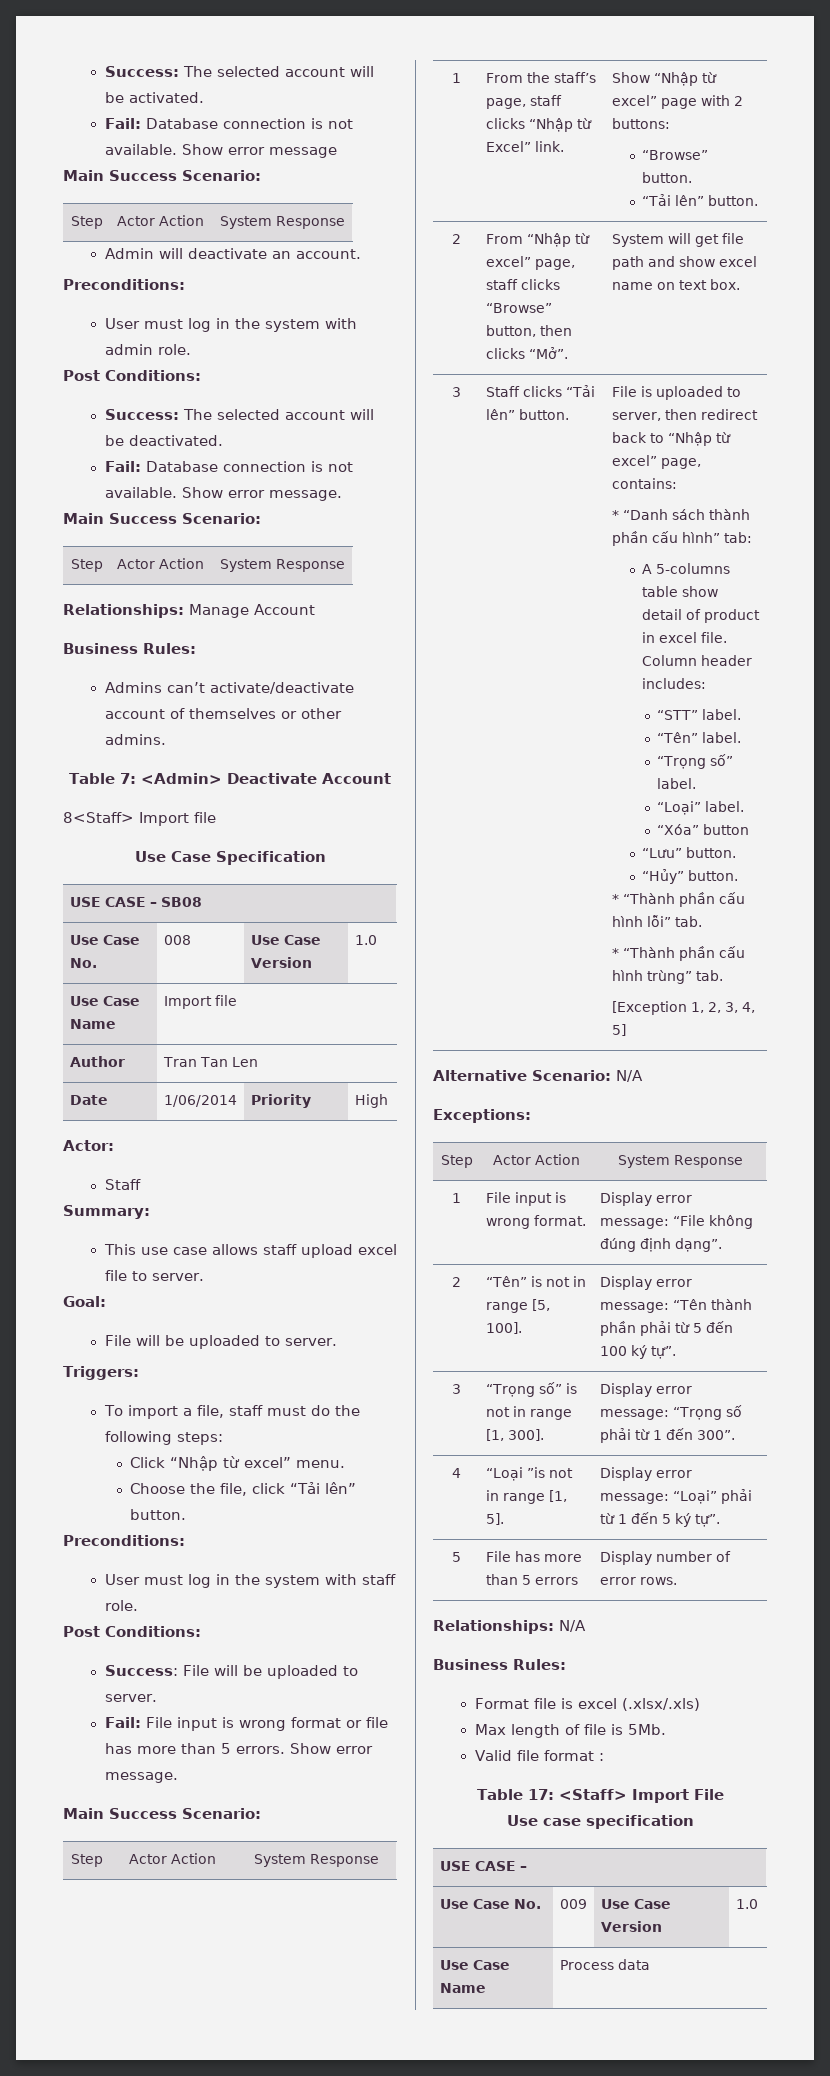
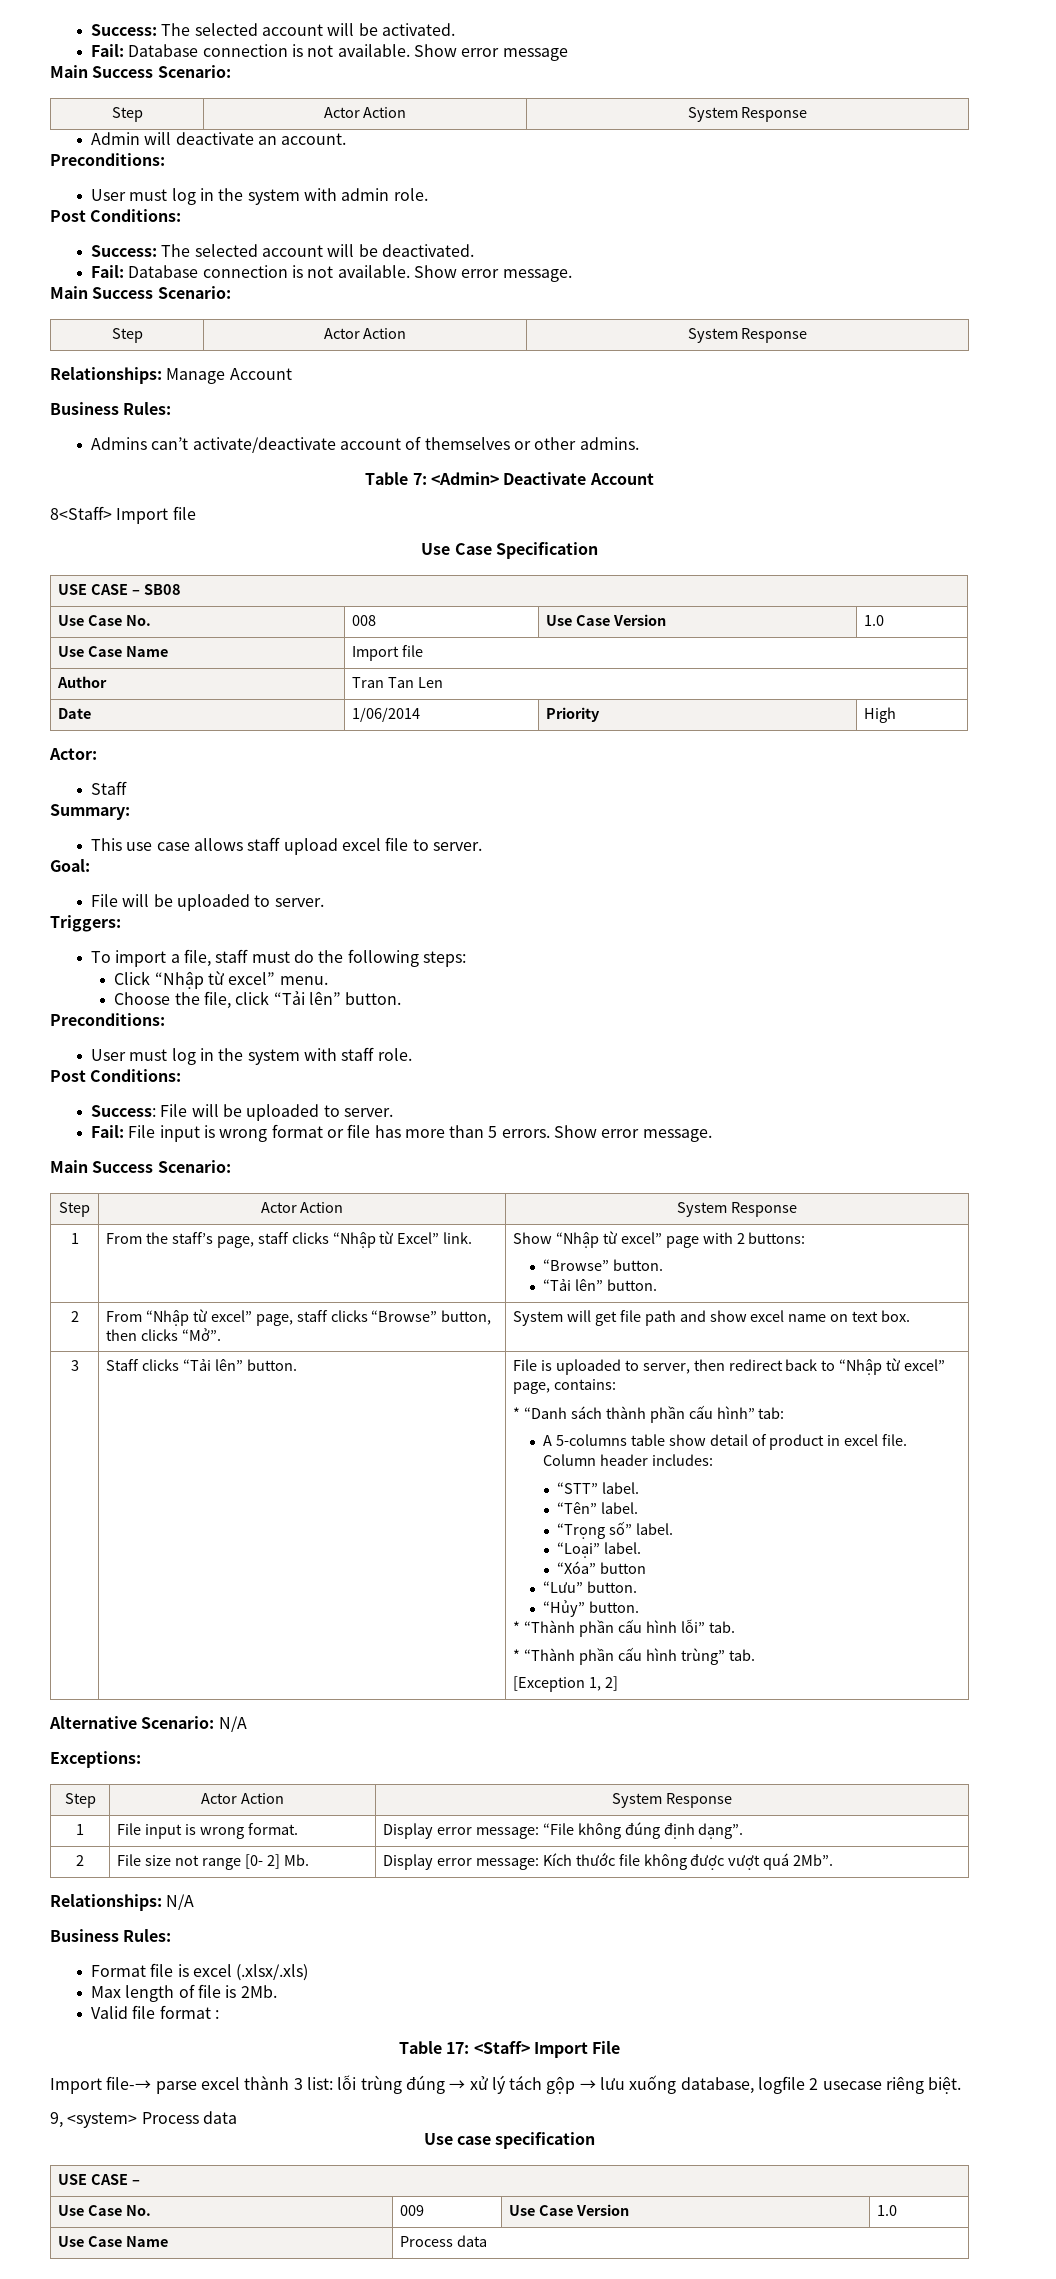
- [Exception 1, 2, 3, 4, 5]
+ [Exception 1, 2]
- 2 | “Tên” is not in range [5, 100]. | Display error message: “Tên thành phần phải từ 5 đến 100 ký tự”.
- 3 | “Trọng số” is not in range [1, 300]. | Display error message: “Trọng số phải từ 1 đến 300”.
- 4 | “Loại ”is not in range [1, 5]. | Display error message: “Loại” phải từ 1 đến 5 ký tự”.
- 5 | File has more than 5 errors | Display number of error rows.
+ 2 | File size not range [0- 2] Mb. | Display error message: Kích thước file không được vượt quá 2Mb”.
- Max length of file is 5Mb.
+ Max length of file is 2Mb.
+ Import file-→ parse excel thành 3 list: lỗi trùng đúng → xử lý tách gộp → lưu xuống database, logfile 2 usecase riêng biệt.
+ 9, <system> Process data

